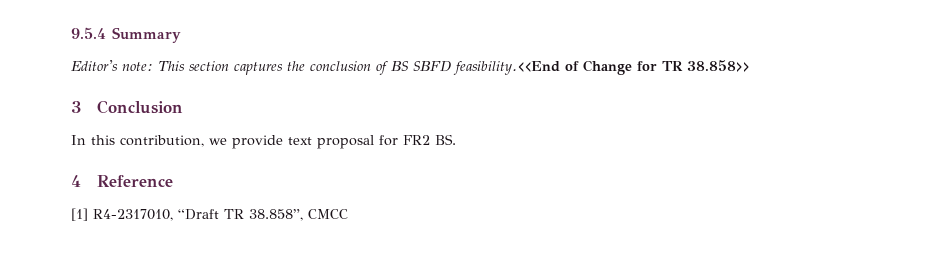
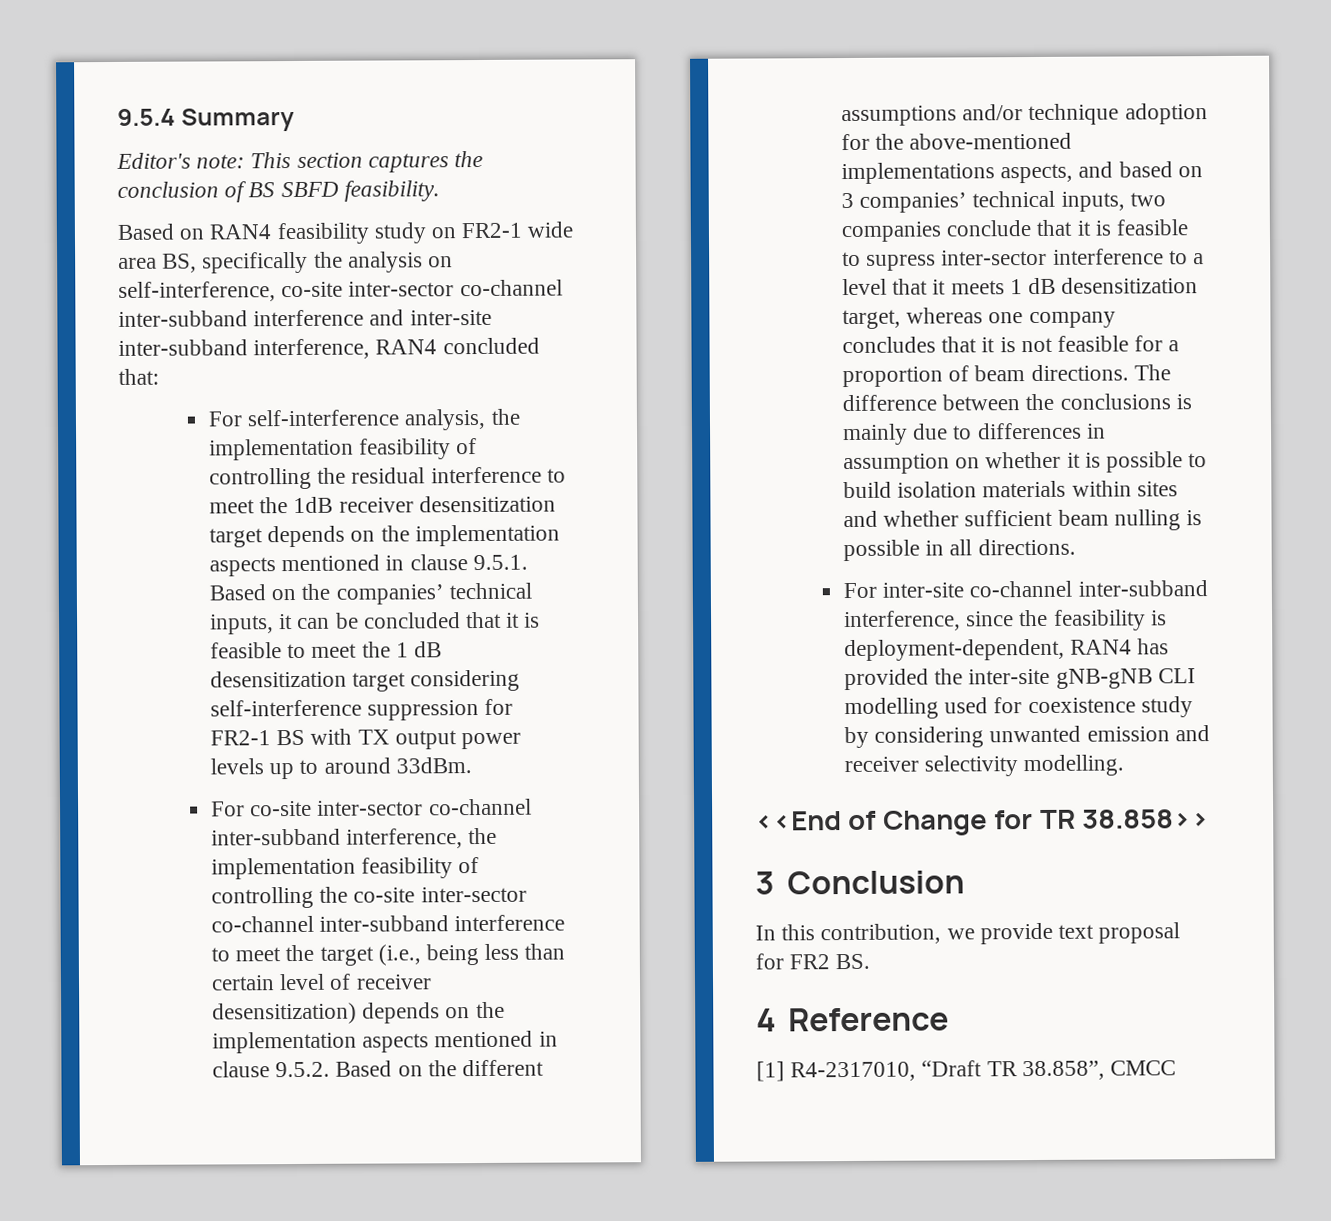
- Editor's note: This section captures the conclusion of BS SBFD feasibility.<<End of Change for TR 38.858>>
+ Editor's note: This section captures the conclusion of BS SBFD feasibility.
+ Based on RAN4 feasibility study on FR2-1 wide area BS, specifically the analysis on self-interference, co-site inter-sector co-channel inter-subband interference and inter-site inter-subband interference, RAN4 concluded that:
+ For self-interference analysis, the implementation feasibility of controlling the residual interference to meet the 1dB receiver desensitization target depends on the implementation aspects mentioned in clause 9.5.1. Based on the companies’ technical inputs, it can be concluded that it is feasible to meet the 1 dB desensitization target considering self-interference suppression for FR2-1 BS with TX output power levels up to around 33dBm.
+ For co-site inter-sector co-channel inter-subband interference, the implementation feasibility of controlling the co-site inter-sector co-channel inter-subband interference to meet the target (i.e., being less than certain level of receiver desensitization) depends on the implementation aspects mentioned in clause 9.5.2. Based on the different assumptions and/or technique adoption for the above-mentioned implementations aspects, and based on 3 companies’ technical inputs, two companies conclude that it is feasible to supress inter-sector interference to a level that it meets 1 dB desensitization target, whereas one company concludes that it is not feasible for a proportion of beam directions. The difference between the conclusions is mainly due to differences in assumption on whether it is possible to build isolation materials within sites and whether sufficient beam nulling is possible in all directions.
+ For inter-site co-channel inter-subband interference, since the feasibility is deployment-dependent, RAN4 has provided the inter-site gNB-gNB CLI modelling used for coexistence study by considering unwanted emission and receiver selectivity modelling.
+ <<End of Change for TR 38.858>>

